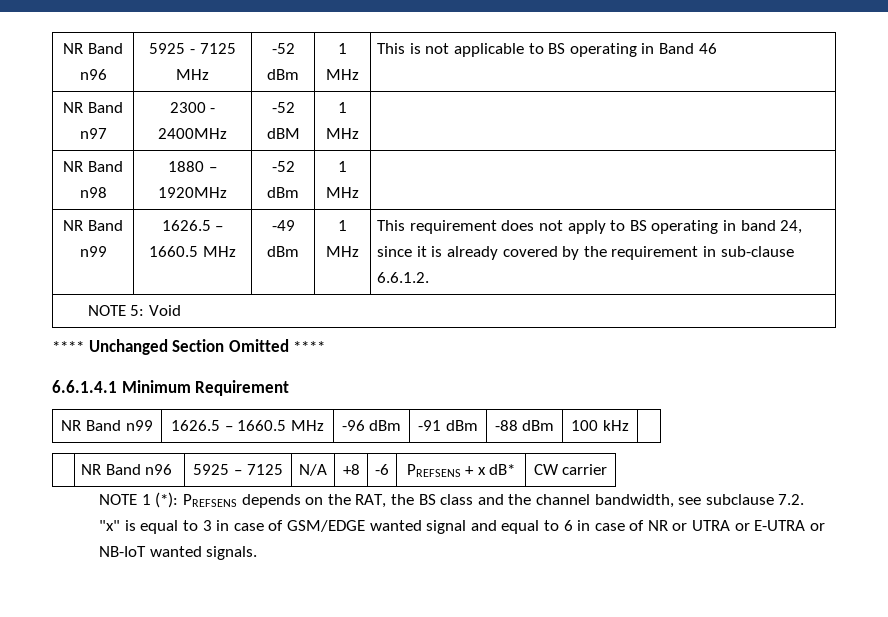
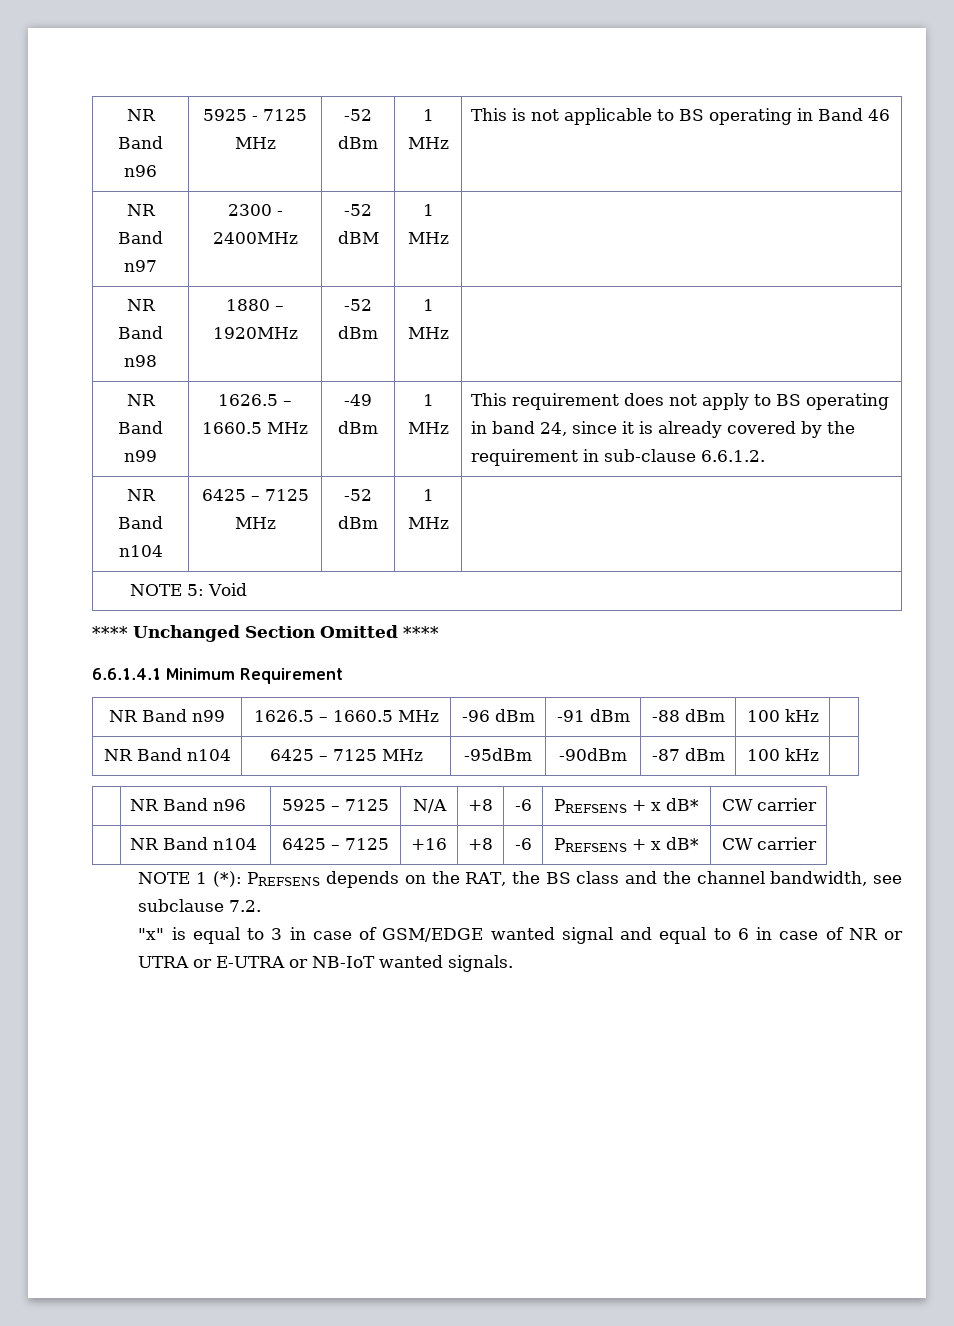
+ NR Band n104 | 6425 – 7125 MHz | -52 dBm | 1 MHz |
+ NR Band n104 | 6425 – 7125 MHz | -95dBm | -90dBm | -87 dBm | 100 kHz |
+ | NR Band n104 | 6425 – 7125 | +16 | +8 | -6 | PREFSENS + x dB* | CW carrier

